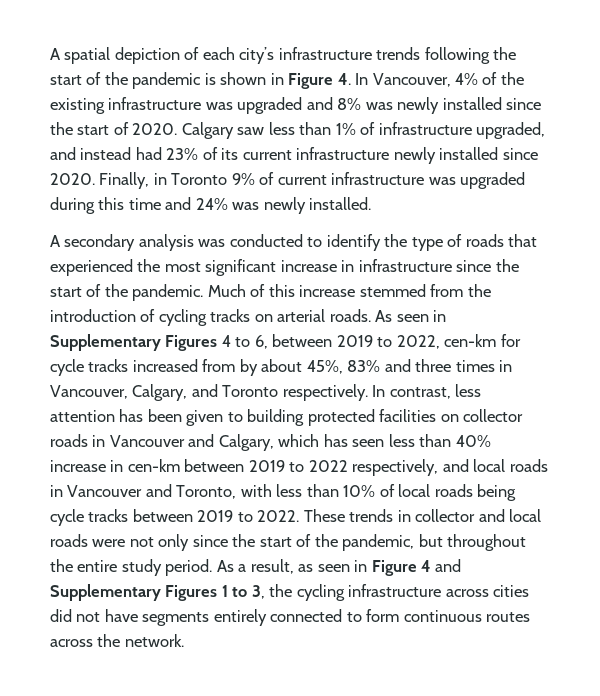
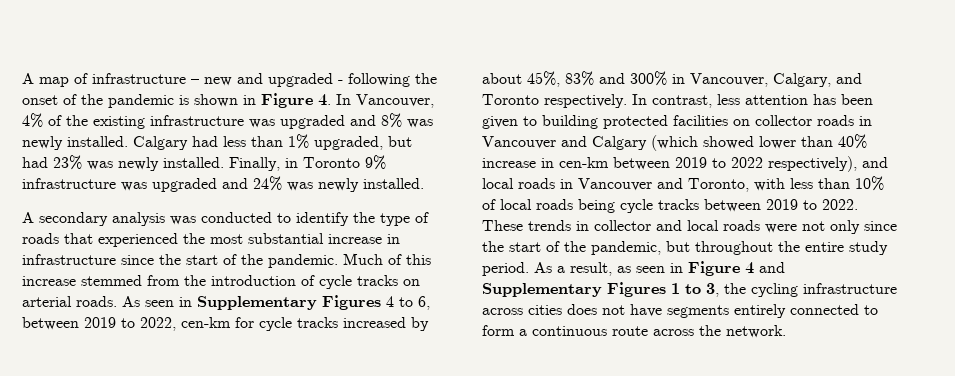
- A spatial depiction of each city’s infrastructure trends following the start of the pandemic is shown in Figure 4. In Vancouver, 4% of the existing infrastructure was upgraded and 8% was newly installed since the start of 2020. Calgary saw less than 1% of infrastructure upgraded, and instead had 23% of its current infrastructure newly installed since 2020.
+ A map of infrastructure – new and upgraded - following the onset of the pandemic is shown in Figure 4. In Vancouver, 4% of the existing infrastructure was upgraded and 8% was newly installed. Calgary had less than 1% upgraded, but had 23% was newly installed.
- Finally, in Toronto 9% of current infrastructure was upgraded during this time and 24% was newly installed.
+ Finally, in Toronto 9% infrastructure was upgraded and 24% was newly installed.
- A secondary analysis was conducted to identify the type of roads that experienced the most significant increase in infrastructure since the start of the pandemic.
+ A secondary analysis was conducted to identify the type of roads that experienced the most substantial increase in infrastructure since the start of the pandemic.
- Much of this increase stemmed from the introduction of cycling tracks on arterial roads.
+ Much of this increase stemmed from the introduction of cycle tracks on arterial roads.
- As seen in Supplementary Figures 4 to 6, between 2019 to 2022, cen-km for cycle tracks increased from by about 45%, 83% and three times in Vancouver, Calgary, and Toronto respectively.
+ As seen in Supplementary Figures 4 to 6, between 2019 to 2022, cen-km for cycle tracks increased by about 45%, 83% and 300% in Vancouver, Calgary, and Toronto respectively.
- In contrast, less attention has been given to building protected facilities on collector roads in Vancouver and Calgary, which has seen less than 40% increase in cen-km between 2019 to 2022 respectively, and local roads in Vancouver and Toronto, with less than 10% of local roads being cycle tracks between 2019 to 2022.
+ In contrast, less attention has been given to building protected facilities on collector roads in Vancouver and Calgary (which showed lower than 40% increase in cen-km between 2019 to 2022 respectively), and local roads in Vancouver and Toronto, with less than 10% of local roads being cycle tracks between 2019 to 2022.
- As a result, as seen in Figure 4 and Supplementary Figures 1 to 3, the cycling infrastructure across cities did not have segments entirely connected to form continuous routes across the network.
+ As a result, as seen in Figure 4 and Supplementary Figures 1 to 3, the cycling infrastructure across cities does not have segments entirely connected to form a continuous route across the network.

